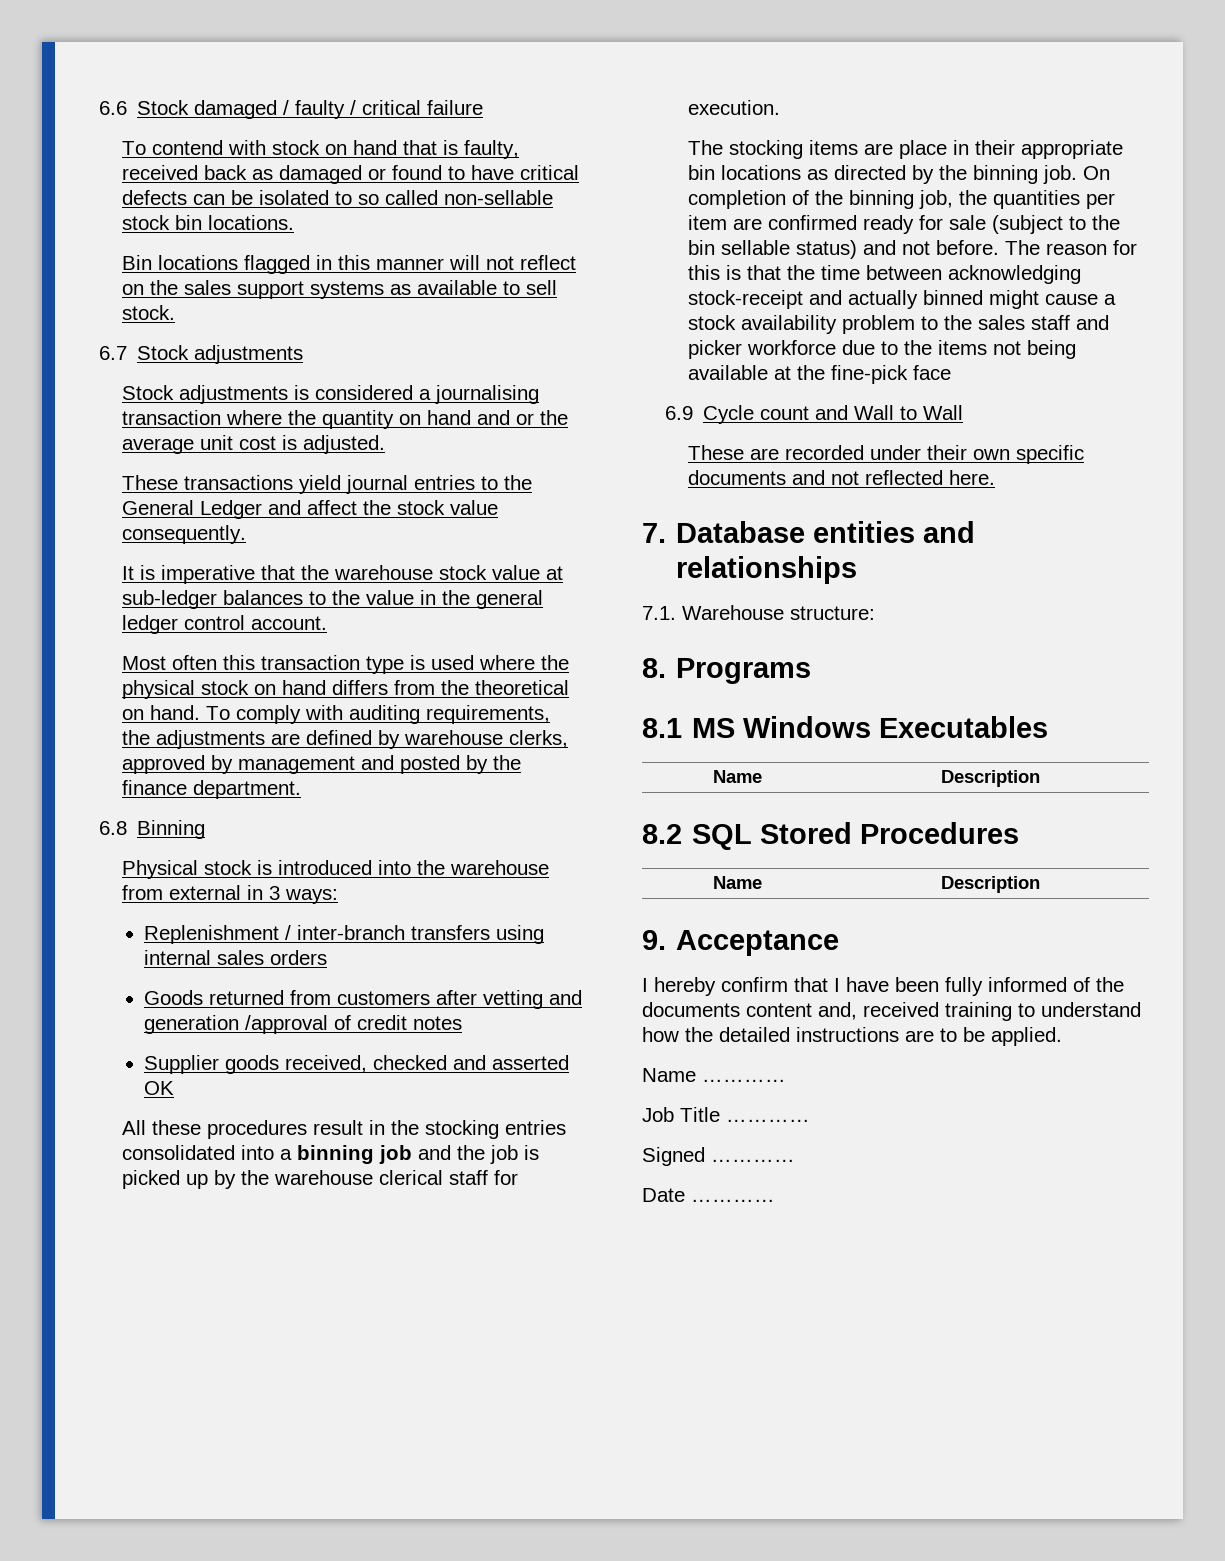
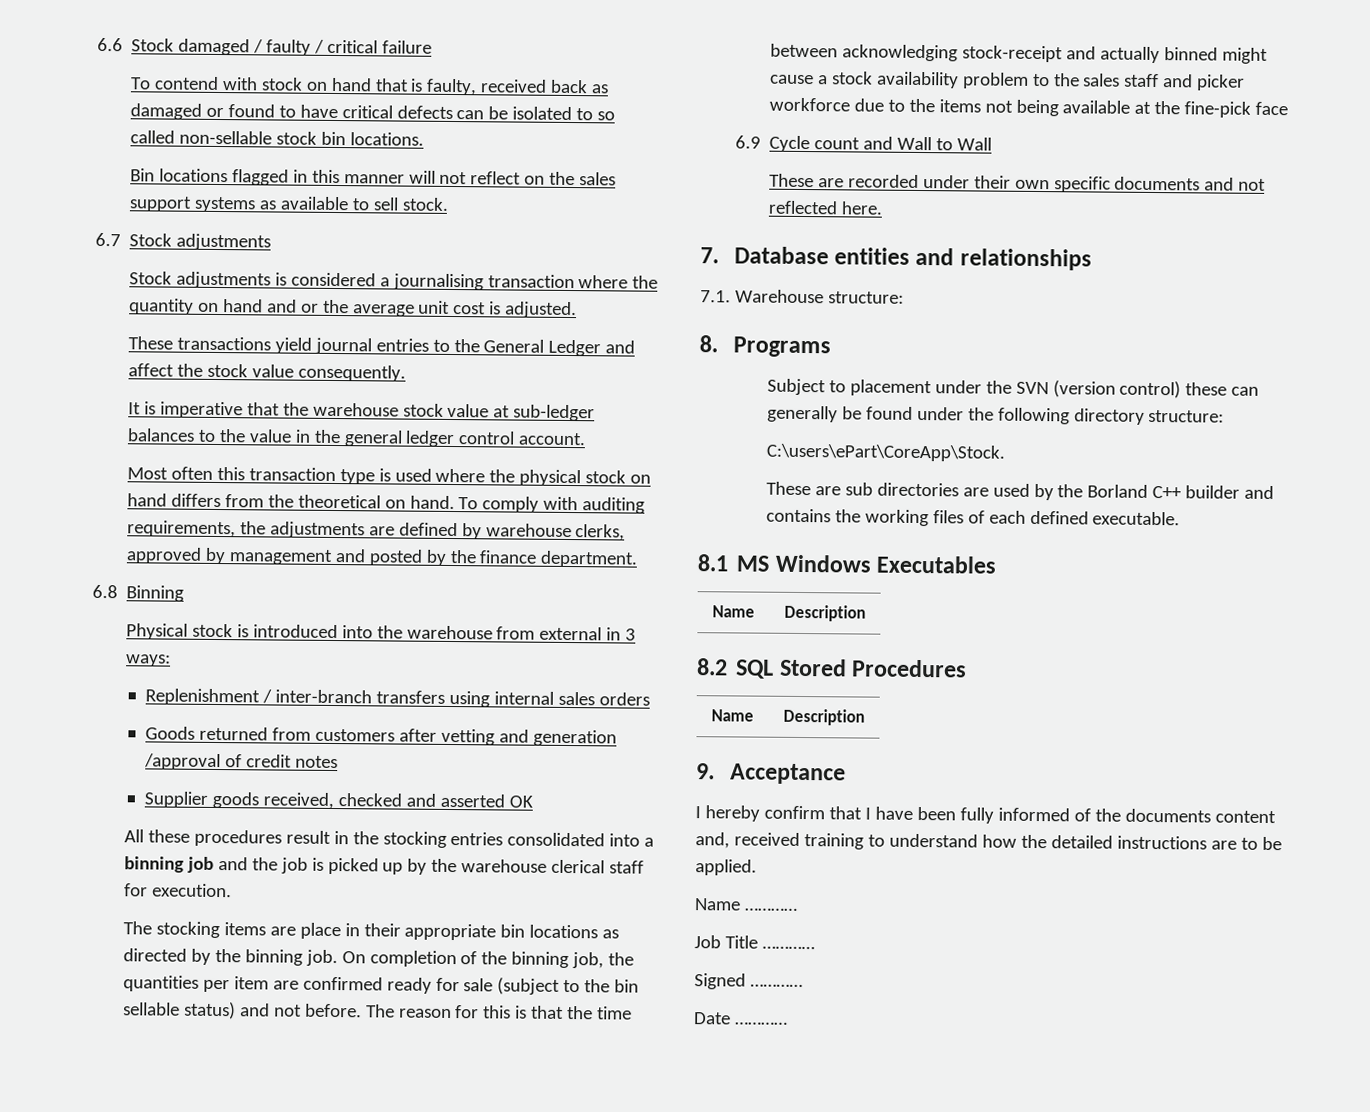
+ Subject to placement under the SVN (version control) these can generally be found under the following directory structure:
+ C:\users\ePart\CoreApp\Stock.
+ These are sub directories are used by the Borland C++ builder and contains the working files of each defined executable.

